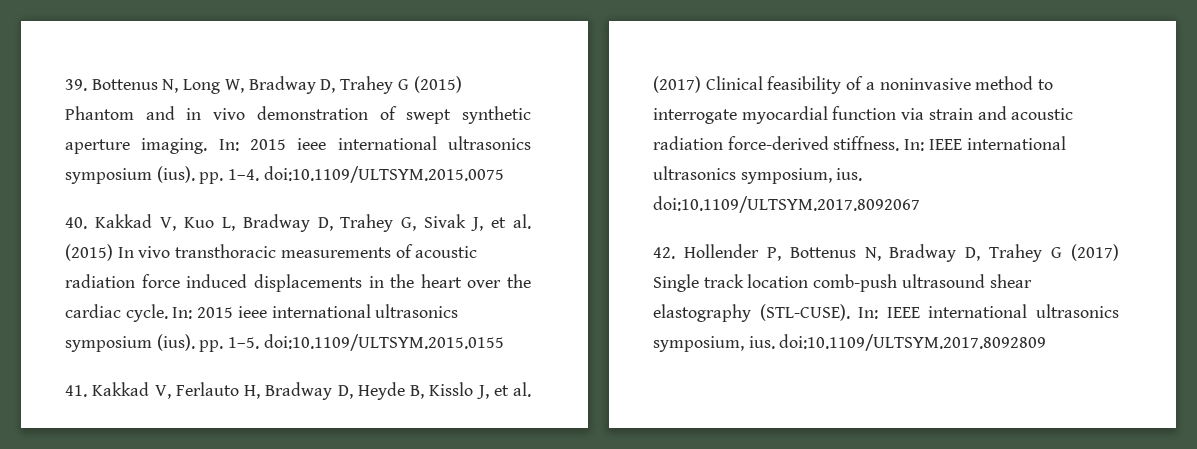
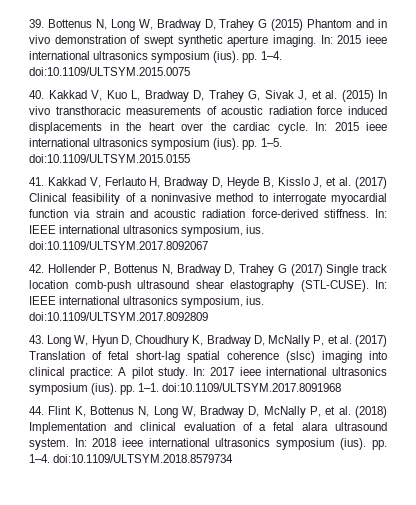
+ 43. Long W, Hyun D, Choudhury K, Bradway D, McNally P, et al. (2017) Translation of fetal short-lag spatial coherence (slsc) imaging into clinical practice: A pilot study. In: 2017 ieee international ultrasonics symposium (ius). pp. 1–1. doi:10.1109/ULTSYM.2017.8091968
+ 44. Flint K, Bottenus N, Long W, Bradway D, McNally P, et al. (2018) Implementation and clinical evaluation of a fetal alara ultrasound system. In: 2018 ieee international ultrasonics symposium (ius). pp. 1–4. doi:10.1109/ULTSYM.2018.8579734

